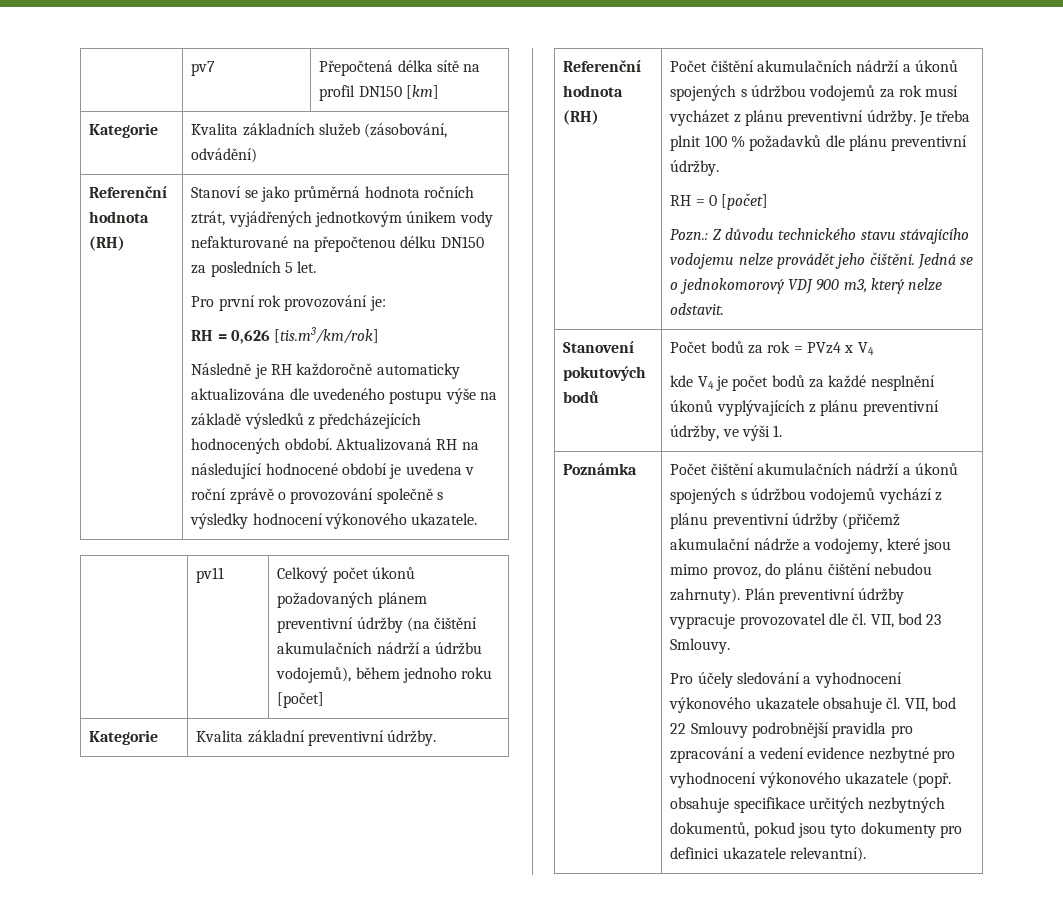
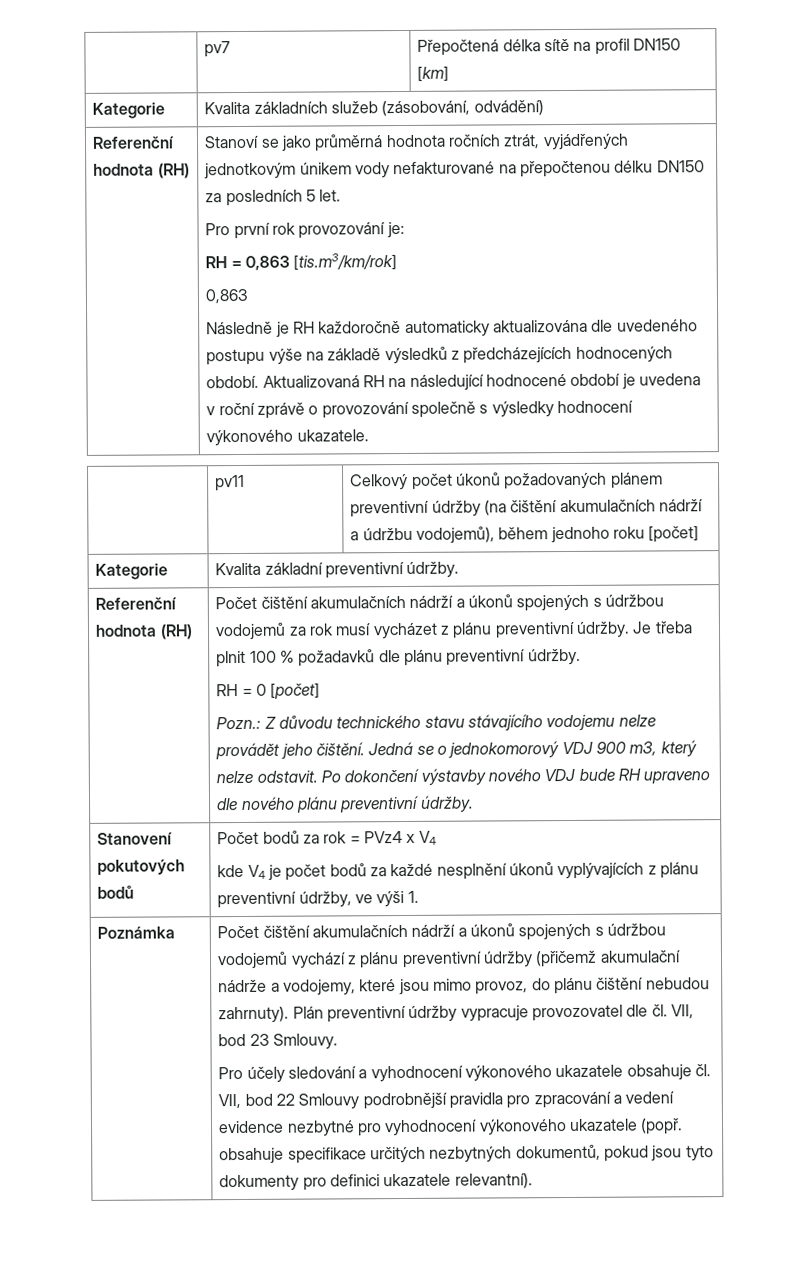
- RH = 0,626 [tis.m3/km/rok]
+ RH = 0,863 [tis.m3/km/rok]
+ 0,863
+ Po dokončení výstavby nového VDJ bude RH upraveno dle nového plánu preventivní údržby.

